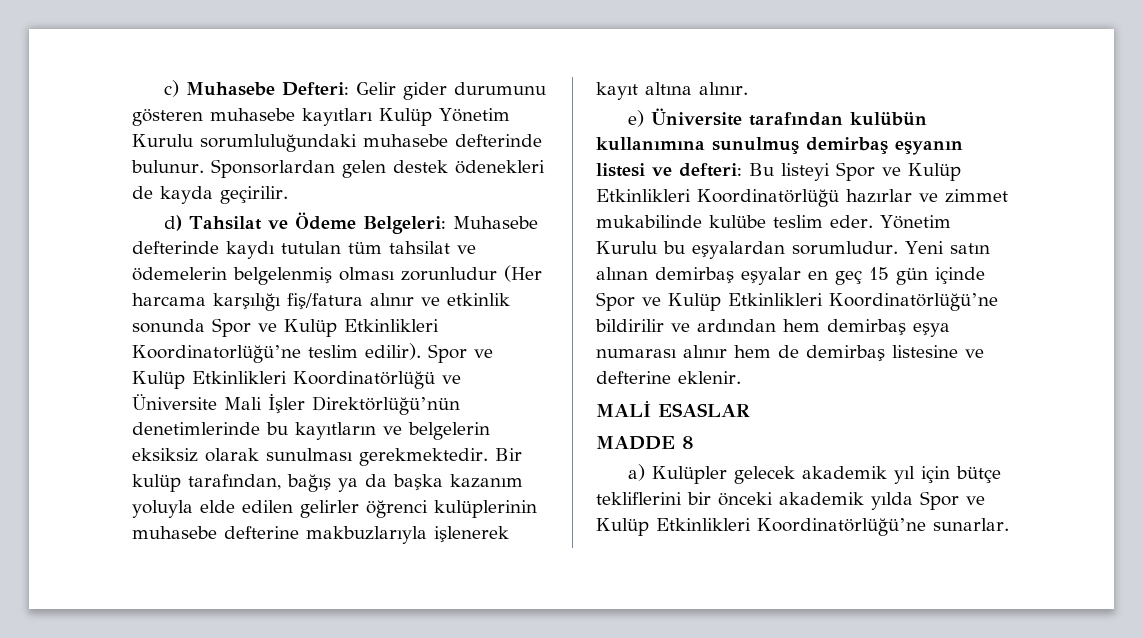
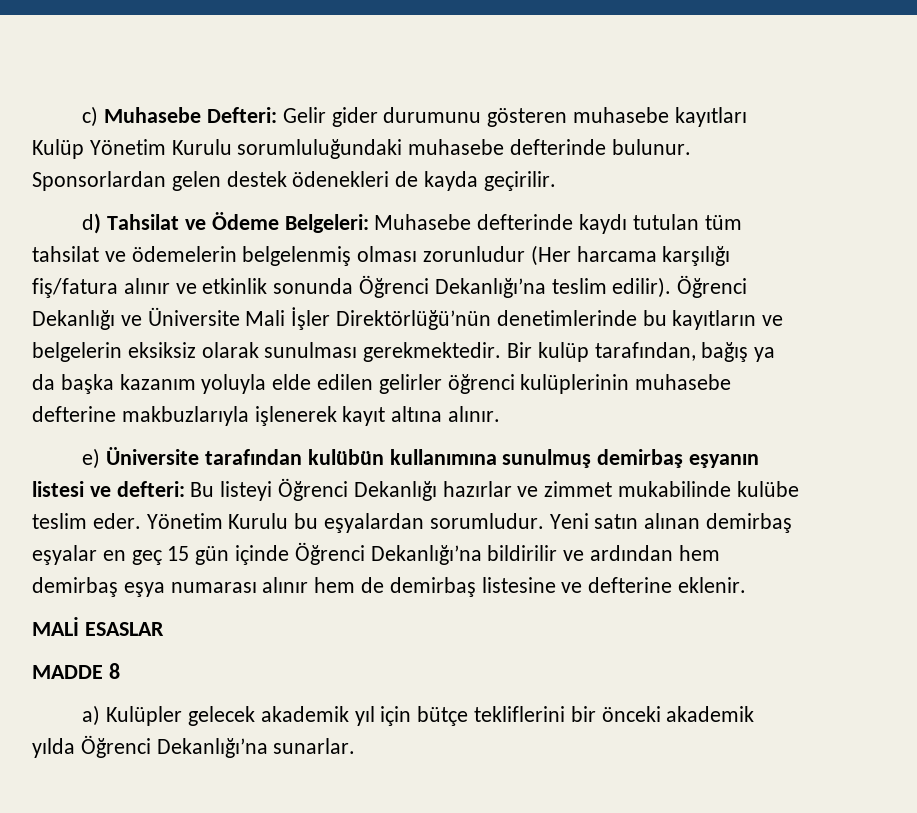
- d) Tahsilat ve Ödeme Belgeleri: Muhasebe defterinde kaydı tutulan tüm tahsilat ve ödemelerin belgelenmiş olması zorunludur (Her harcama karşılığı fiş/fatura alınır ve etkinlik sonunda Spor ve Kulüp Etkinlikleri Koordinatorlüğü’ne teslim edilir). Spor ve Kulüp Etkinlikleri Koordinatörlüğü ve Üniversite Mali İşler Direktörlüğü’nün denetimlerinde bu kayıtların ve belgelerin eksiksiz olarak sunulması gerekmektedir.
+ d) Tahsilat ve Ödeme Belgeleri: Muhasebe defterinde kaydı tutulan tüm tahsilat ve ödemelerin belgelenmiş olması zorunludur (Her harcama karşılığı fiş/fatura alınır ve etkinlik sonunda Öğrenci Dekanlığı’na teslim edilir). Öğrenci Dekanlığı ve Üniversite Mali İşler Direktörlüğü’nün denetimlerinde bu kayıtların ve belgelerin eksiksiz olarak sunulması gerekmektedir.
- e) Üniversite tarafından kulübün kullanımına sunulmuş demirbaş eşyanın listesi ve defteri: Bu listeyi Spor ve Kulüp Etkinlikleri Koordinatörlüğü hazırlar ve zimmet mukabilinde kulübe teslim eder.
+ e) Üniversite tarafından kulübün kullanımına sunulmuş demirbaş eşyanın listesi ve defteri: Bu listeyi Öğrenci Dekanlığı hazırlar ve zimmet mukabilinde kulübe teslim eder.
- Yeni satın alınan demirbaş eşyalar en geç 15 gün içinde Spor ve Kulüp Etkinlikleri Koordinatörlüğü’ne bildirilir ve ardından hem demirbaş eşya numarası alınır hem de demirbaş listesine ve defterine eklenir.
+ Yeni satın alınan demirbaş eşyalar en geç 15 gün içinde Öğrenci Dekanlığı’na bildirilir ve ardından hem demirbaş eşya numarası alınır hem de demirbaş listesine ve defterine eklenir.
- a) Kulüpler gelecek akademik yıl için bütçe tekliflerini bir önceki akademik yılda Spor ve Kulüp Etkinlikleri Koordinatörlüğü’ne sunarlar.
+ a) Kulüpler gelecek akademik yıl için bütçe tekliflerini bir önceki akademik yılda Öğrenci Dekanlığı’na sunarlar.

